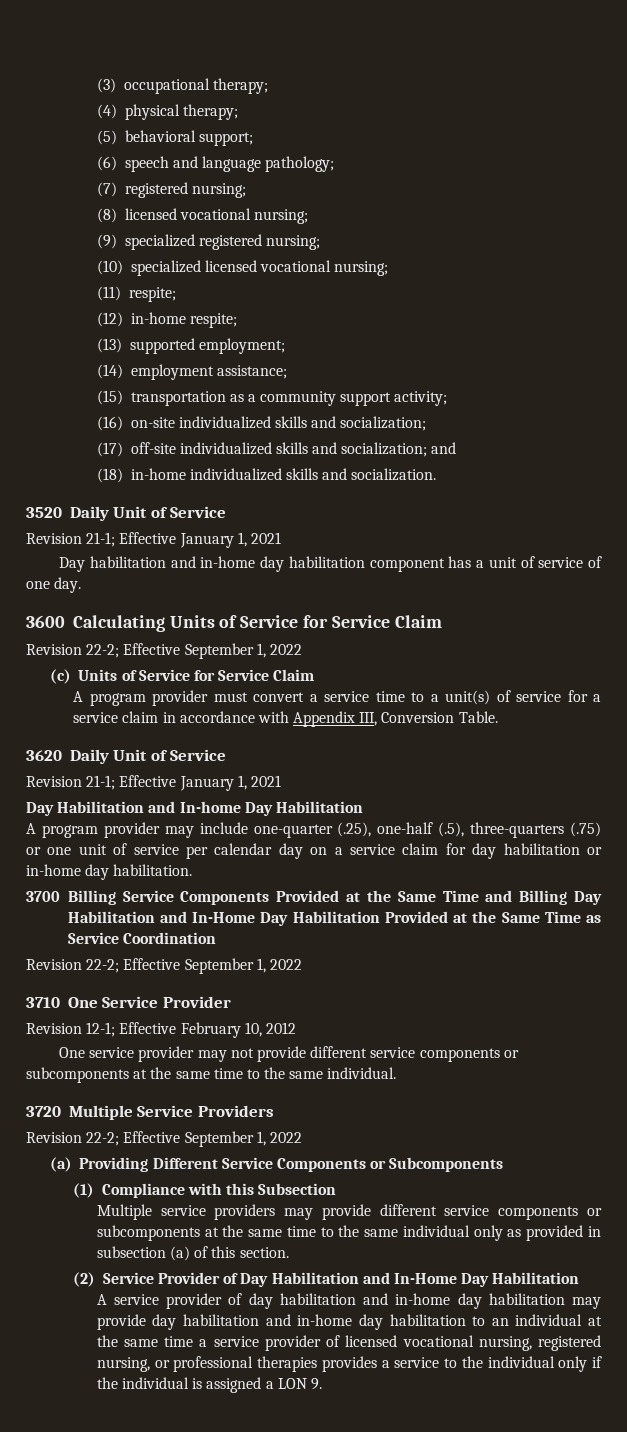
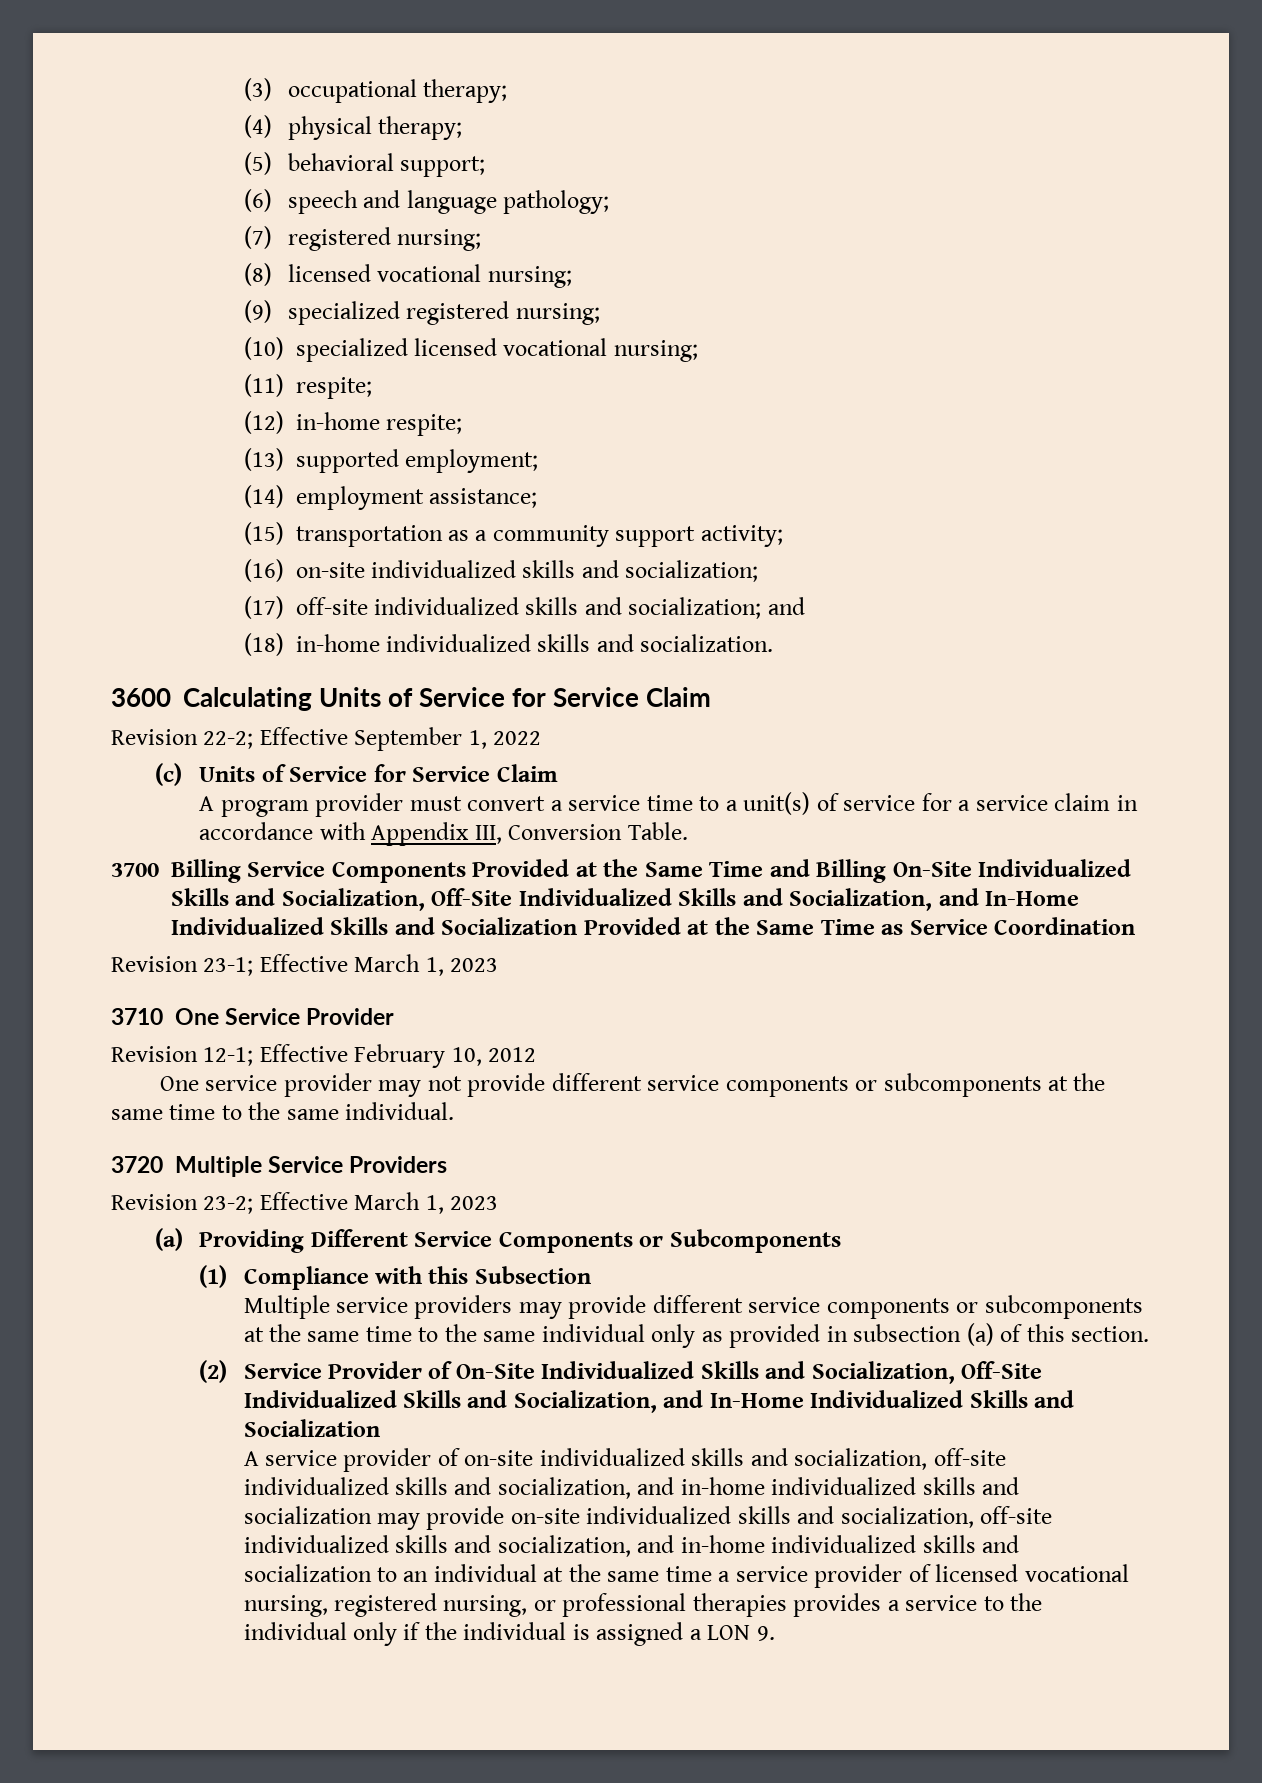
- 3520 Daily Unit of Service
- Revision 21-1; Effective January 1, 2021
- Day habilitation and in-home day habilitation component has a unit of service of one day.
- 3620 Daily Unit of Service
- Revision 21-1; Effective January 1, 2021
- Day Habilitation and In-home Day Habilitation
- A program provider may include one-quarter (.25), one-half (.5), three-quarters (.75) or one unit of service per calendar day on a service claim for day habilitation or in-home day habilitation.
- 3700 Billing Service Components Provided at the Same Time and Billing Day Habilitation and In-Home Day Habilitation Provided at the Same Time as Service Coordination
- Revision 22-2; Effective September 1, 2022
+ 3700 Billing Service Components Provided at the Same Time and Billing On-Site Individualized Skills and Socialization, Off-Site Individualized Skills and Socialization, and In-Home Individualized Skills and Socialization Provided at the Same Time as Service Coordination
+ Revision 23-1; Effective March 1, 2023
  3720 Multiple Service Providers
- Revision 22-2; Effective September 1, 2022
+ Revision 23-2; Effective March 1, 2023
- (2) Service Provider of Day Habilitation and In-Home Day Habilitation
- A service provider of day habilitation and in-home day habilitation may provide day habilitation and in-home day habilitation to an individual at the same time a service provider of licensed vocational nursing, registered nursing, or professional therapies provides a service to the individual only if the individual is assigned a LON 9.
+ (2) Service Provider of On-Site Individualized Skills and Socialization, Off-Site Individualized Skills and Socialization, and In-Home Individualized Skills and Socialization
+ A service provider of on-site individualized skills and socialization, off-site individualized skills and socialization, and in-home individualized skills and socialization may provide on-site individualized skills and socialization, off-site individualized skills and socialization, and in-home individualized skills and socialization to an individual at the same time a service provider of licensed vocational nursing, registered nursing, or professional therapies provides a service to the individual only if the individual is assigned a LON 9.

